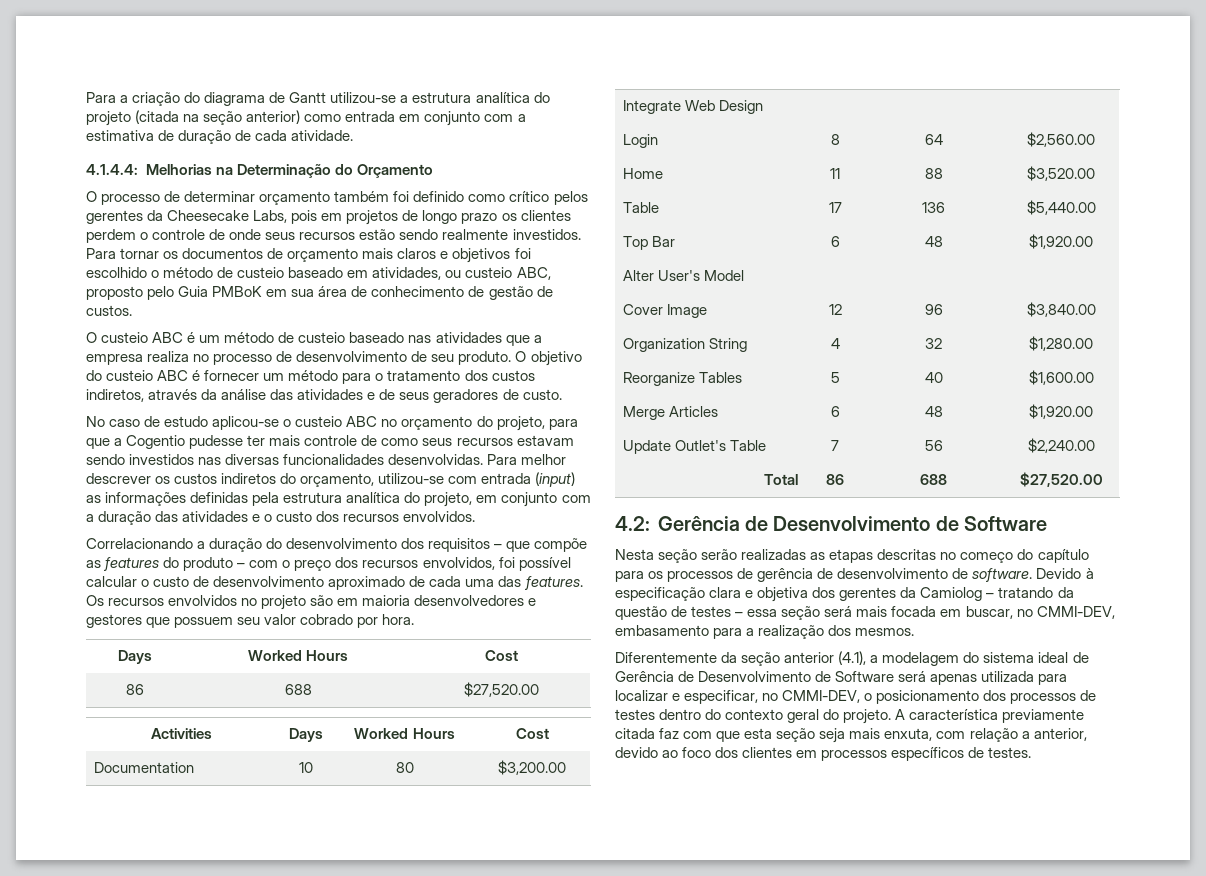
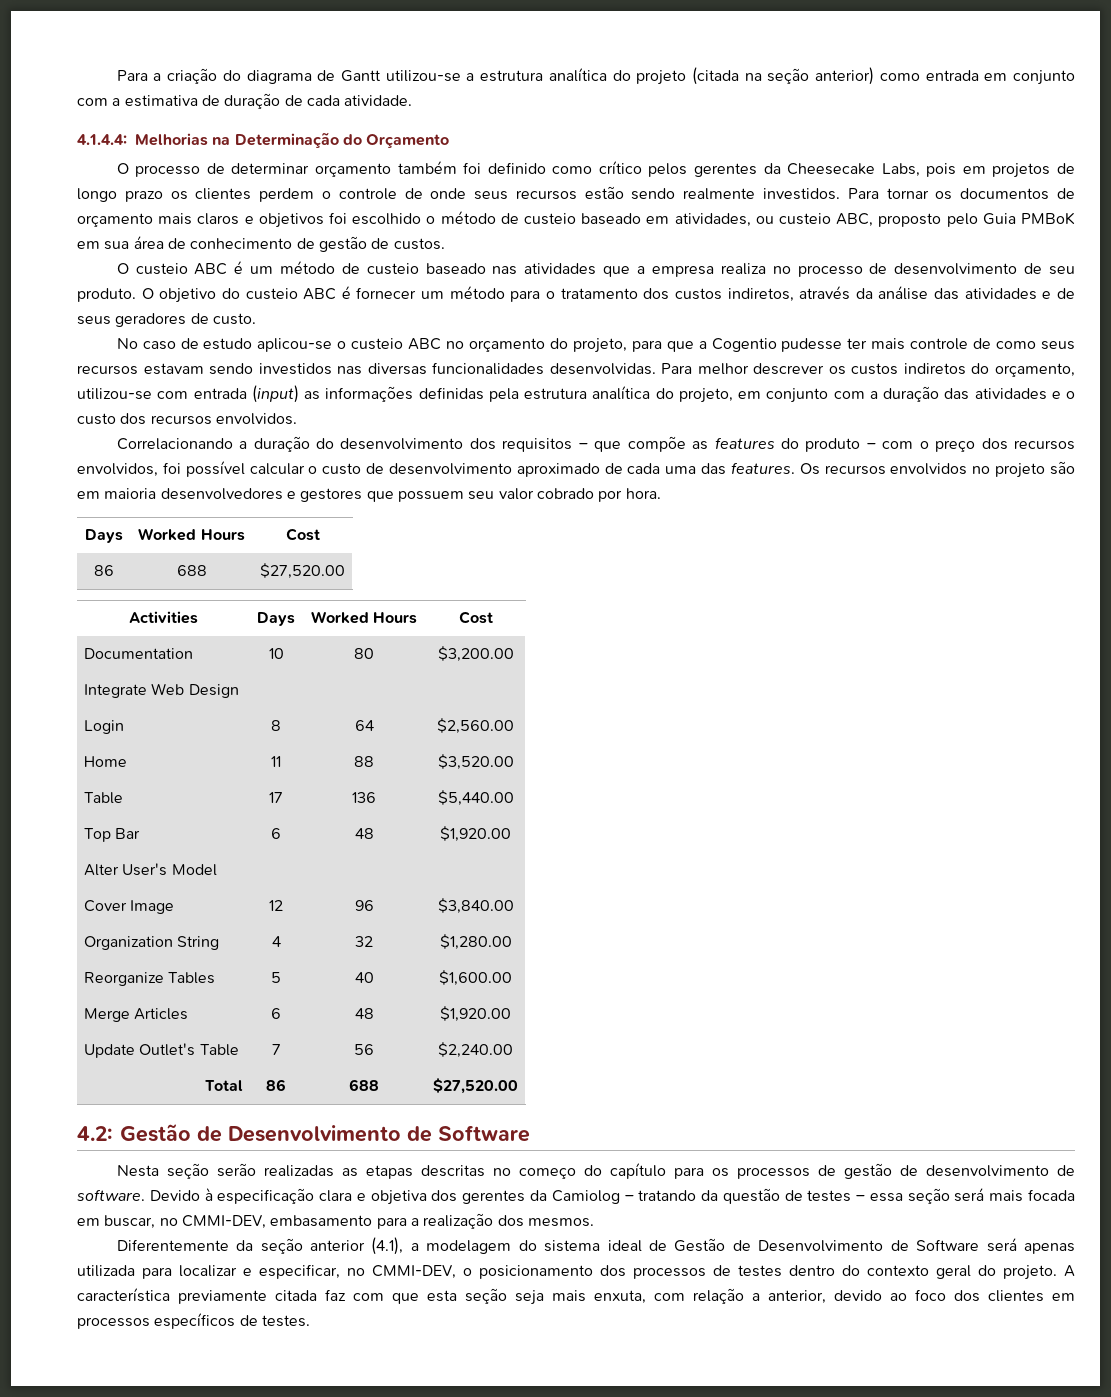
- 4.2: Gerência de Desenvolvimento de Software
+ 4.2: Gestão de Desenvolvimento de Software
- Nesta seção serão realizadas as etapas descritas no começo do capítulo para os processos de gerência de desenvolvimento de software.
+ Nesta seção serão realizadas as etapas descritas no começo do capítulo para os processos de gestão de desenvolvimento de software.
- Diferentemente da seção anterior (4.1), a modelagem do sistema ideal de Gerência de Desenvolvimento de Software será apenas utilizada para localizar e especificar, no CMMI-DEV, o posicionamento dos processos de testes dentro do contexto geral do projeto.
+ Diferentemente da seção anterior (4.1), a modelagem do sistema ideal de Gestão de Desenvolvimento de Software será apenas utilizada para localizar e especificar, no CMMI-DEV, o posicionamento dos processos de testes dentro do contexto geral do projeto.

